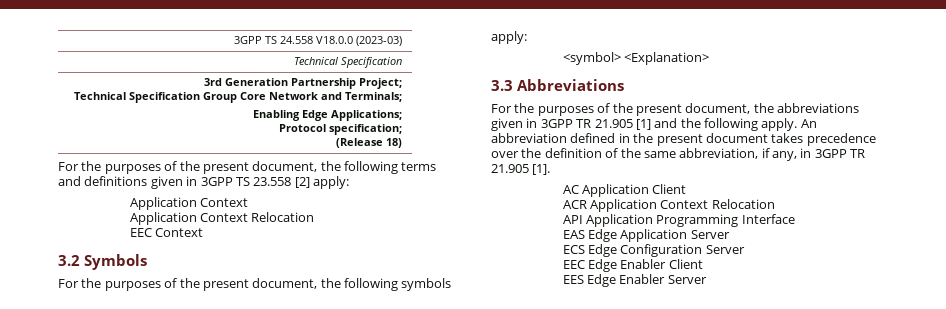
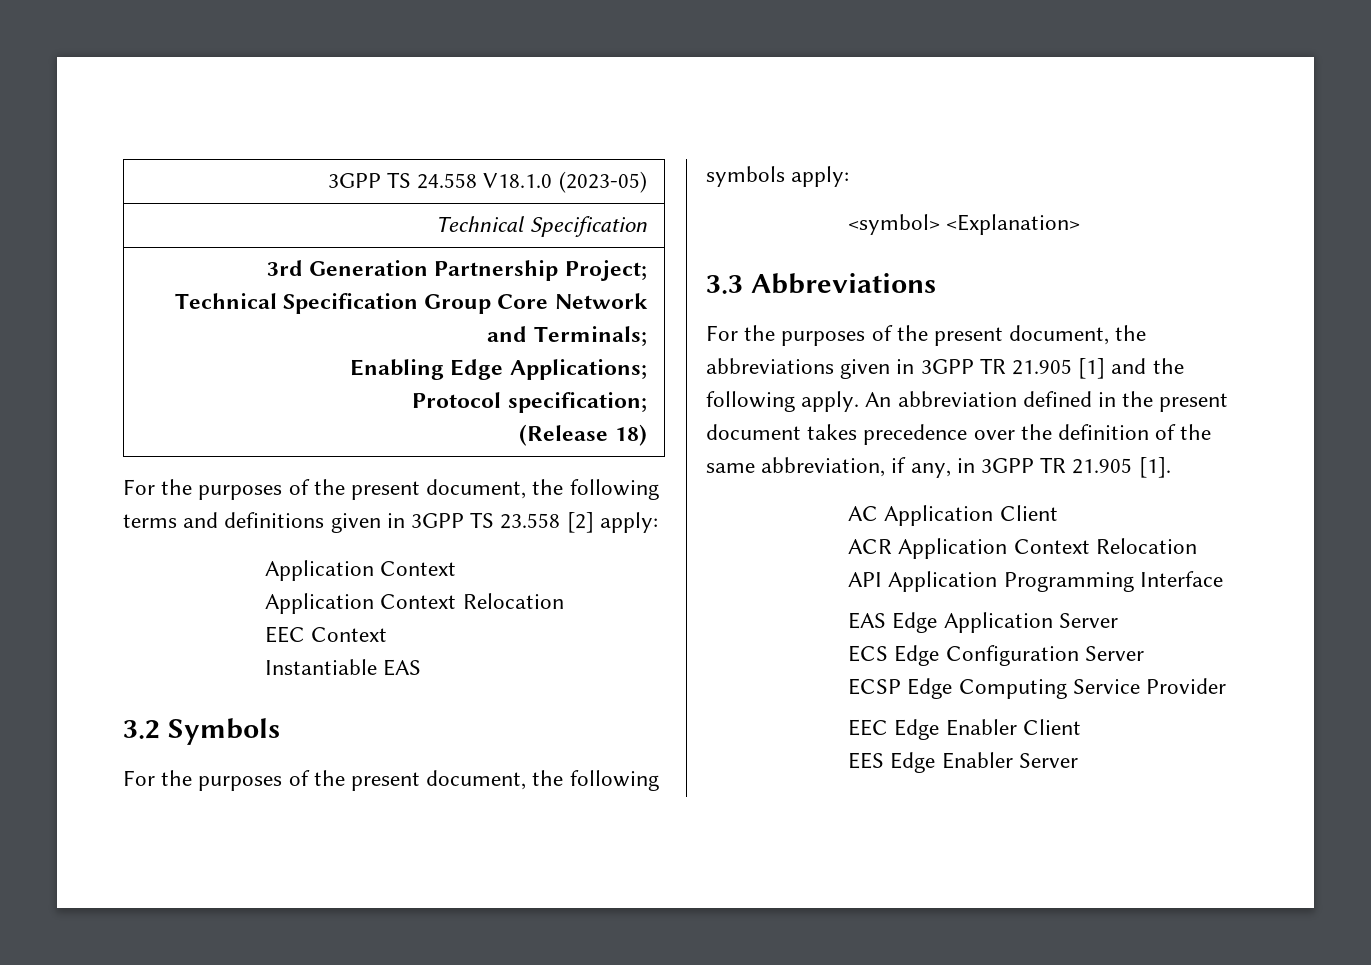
- 3GPP TS 24.558 V18.0.0 (2023-03)
+ 3GPP TS 24.558 V18.1.0 (2023-05)
+ Instantiable EAS
+ ECSP Edge Computing Service Provider

